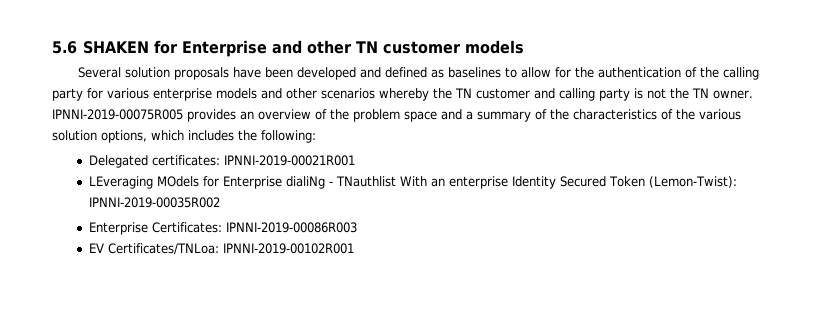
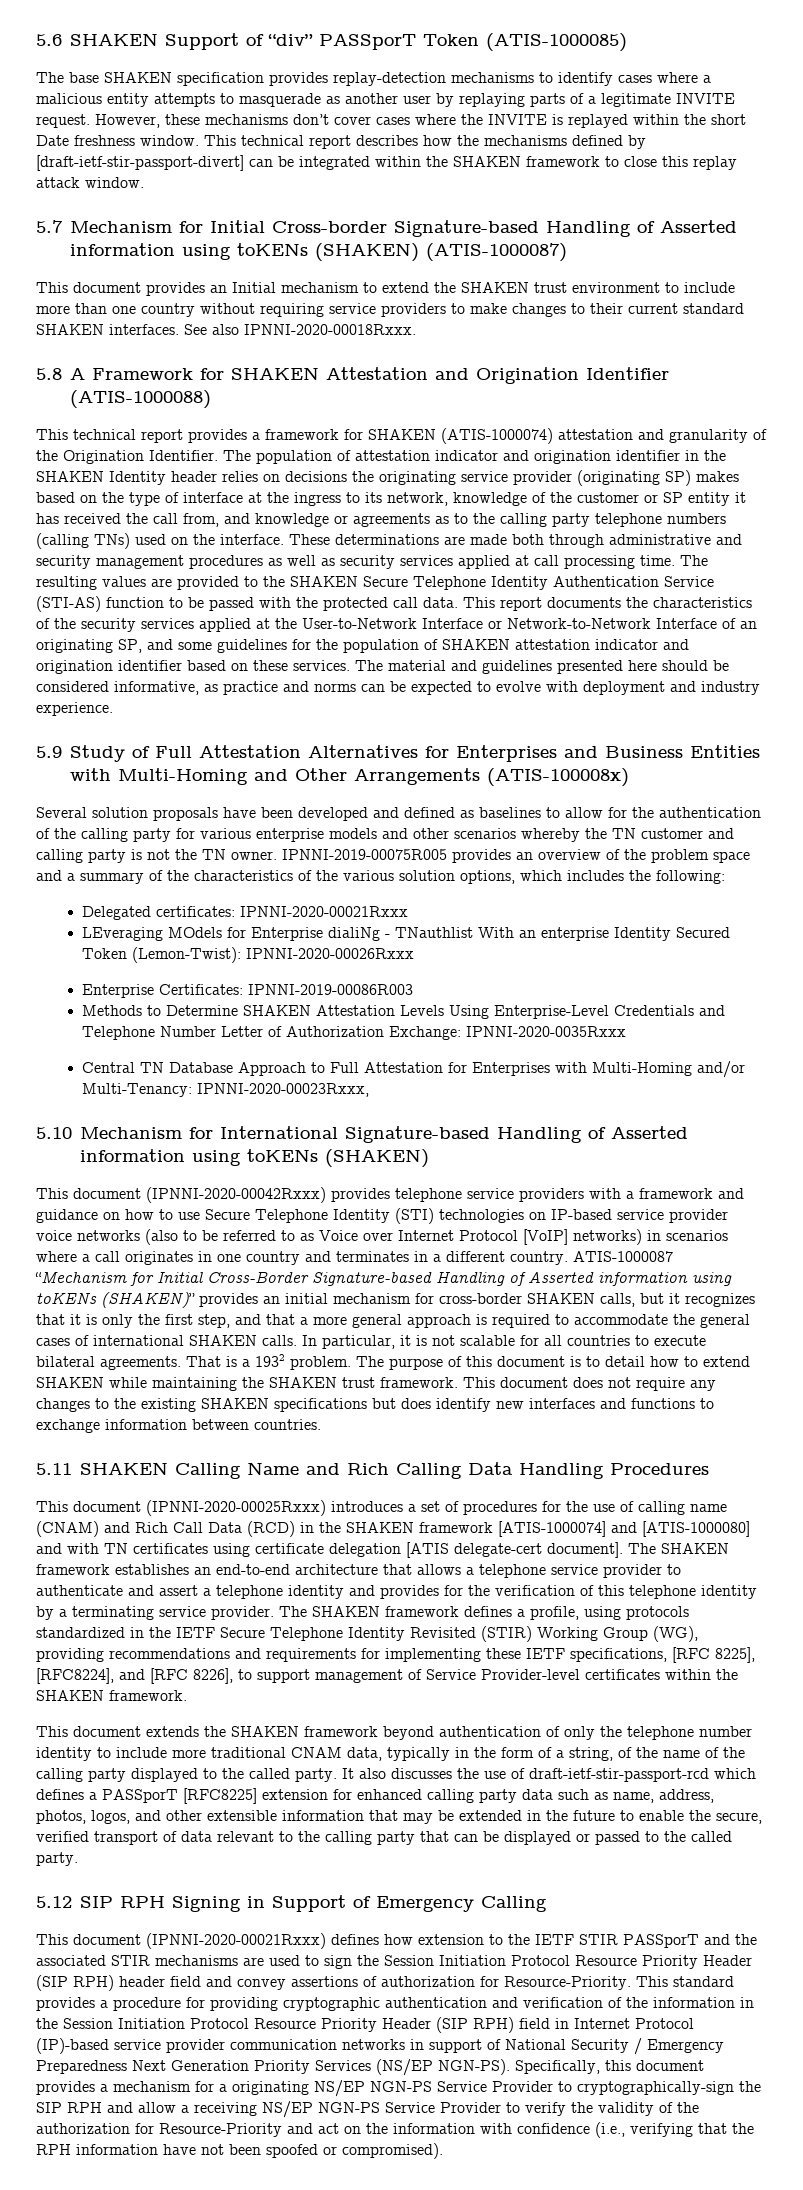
- 5.6 SHAKEN for Enterprise and other TN customer models
+ 5.6 SHAKEN Support of “div” PASSporT Token (ATIS-1000085)
+ The base SHAKEN specification provides replay-detection mechanisms to identify cases where a malicious entity attempts to masquerade as another user by replaying parts of a legitimate INVITE request. However, these mechanisms don’t cover cases where the INVITE is replayed within the short Date freshness window. This technical report describes how the mechanisms defined by [draft-ietf-stir-passport-divert] can be integrated within the SHAKEN framework to close this replay attack window.
+ 5.7 Mechanism for Initial Cross-border Signature-based Handling of Asserted information using toKENs (SHAKEN) (ATIS-1000087)
+ This document provides an Initial mechanism to extend the SHAKEN trust environment to include more than one country without requiring service providers to make changes to their current standard SHAKEN interfaces. See also IPNNI-2020-00018Rxxx.
+ 5.8 A Framework for SHAKEN Attestation and Origination Identifier (ATIS-1000088)
+ This technical report provides a framework for SHAKEN (ATIS-1000074) attestation and granularity of the Origination Identifier. The population of attestation indicator and origination identifier in the SHAKEN Identity header relies on decisions the originating service provider (originating SP) makes based on the type of interface at the ingress to its network, knowledge of the customer or SP entity it has received the call from, and knowledge or agreements as to the calling party telephone numbers (calling TNs) used on the interface. These determinations are made both through administrative and security management procedures as well as security services applied at call processing time. The resulting values are provided to the SHAKEN Secure Telephone Identity Authentication Service (STI-AS) function to be passed with the protected call data. This report documents the characteristics of the security services applied at the User-to-Network Interface or Network-to-Network Interface of an originating SP, and some guidelines for the population of SHAKEN attestation indicator and origination identifier based on these services. The material and guidelines presented here should be considered informative, as practice and norms can be expected to evolve with deployment and industry experience.
+ 5.9 Study of Full Attestation Alternatives for Enterprises and Business Entities with Multi-Homing and Other Arrangements (ATIS-100008x)
- Delegated certificates: IPNNI-2019-00021R001
+ Delegated certificates: IPNNI-2020-00021Rxxx
- LEveraging MOdels for Enterprise dialiNg - TNauthlist With an enterprise Identity Secured Token (Lemon-Twist): IPNNI-2019-00035R002
+ LEveraging MOdels for Enterprise dialiNg - TNauthlist With an enterprise Identity Secured Token (Lemon-Twist): IPNNI-2020-00026Rxxx
- EV Certificates/TNLoa: IPNNI-2019-00102R001
+ Methods to Determine SHAKEN Attestation Levels Using Enterprise-Level Credentials and Telephone Number Letter of Authorization Exchange: IPNNI-2020-0035Rxxx
+ Central TN Database Approach to Full Attestation for Enterprises with Multi-Homing and/or Multi-Tenancy: IPNNI-2020-00023Rxxx,
+ 5.10 Mechanism for International Signature-based Handling of Asserted information using toKENs (SHAKEN)
+ This document (IPNNI-2020-00042Rxxx) provides telephone service providers with a framework and guidance on how to use Secure Telephone Identity (STI) technologies on IP-based service provider voice networks (also to be referred to as Voice over Internet Protocol [VoIP] networks) in scenarios where a call originates in one country and terminates in a different country. ATIS-1000087 “Mechanism for Initial Cross-Border Signature-based Handling of Asserted information using toKENs (SHAKEN)” provides an initial mechanism for cross-border SHAKEN calls, but it recognizes that it is only the first step, and that a more general approach is required to accommodate the general cases of international SHAKEN calls. In particular, it is not scalable for all countries to execute bilateral agreements. That is a 1932 problem. The purpose of this document is to detail how to extend SHAKEN while maintaining the SHAKEN trust framework. This document does not require any changes to the existing SHAKEN specifications but does identify new interfaces and functions to exchange information between countries.
+ 5.11 SHAKEN Calling Name and Rich Calling Data Handling Procedures
+ This document (IPNNI-2020-00025Rxxx) introduces a set of procedures for the use of calling name (CNAM) and Rich Call Data (RCD) in the SHAKEN framework [ATIS-1000074] and [ATIS-1000080] and with TN certificates using certificate delegation [ATIS delegate-cert document]. The SHAKEN framework establishes an end-to-end architecture that allows a telephone service provider to authenticate and assert a telephone identity and provides for the verification of this telephone identity by a terminating service provider. The SHAKEN framework defines a profile, using protocols standardized in the IETF Secure Telephone Identity Revisited (STIR) Working Group (WG), providing recommendations and requirements for implementing these IETF specifications, [RFC 8225], [RFC8224], and [RFC 8226], to support management of Service Provider-level certificates within the SHAKEN framework.
+ This document extends the SHAKEN framework beyond authentication of only the telephone number identity to include more traditional CNAM data, typically in the form of a string, of the name of the calling party displayed to the called party. It also discusses the use of draft-ietf-stir-passport-rcd which defines a PASSporT [RFC8225] extension for enhanced calling party data such as name, address, photos, logos, and other extensible information that may be extended in the future to enable the secure, verified transport of data relevant to the calling party that can be displayed or passed to the called party.
+ 5.12 SIP RPH Signing in Support of Emergency Calling
+ This document (IPNNI-2020-00021Rxxx) defines how extension to the IETF STIR PASSporT and the associated STIR mechanisms are used to sign the Session Initiation Protocol Resource Priority Header (SIP RPH) header field and convey assertions of authorization for Resource-Priority. This standard provides a procedure for providing cryptographic authentication and verification of the information in the Session Initiation Protocol Resource Priority Header (SIP RPH) field in Internet Protocol (IP)-based service provider communication networks in support of National Security / Emergency Preparedness Next Generation Priority Services (NS/EP NGN-PS). Specifically, this document provides a mechanism for a originating NS/EP NGN-PS Service Provider to cryptographically-sign the SIP RPH and allow a receiving NS/EP NGN-PS Service Provider to verify the validity of the authorization for Resource-Priority and act on the information with confidence (i.e., verifying that the RPH information have not been spoofed or compromised).

